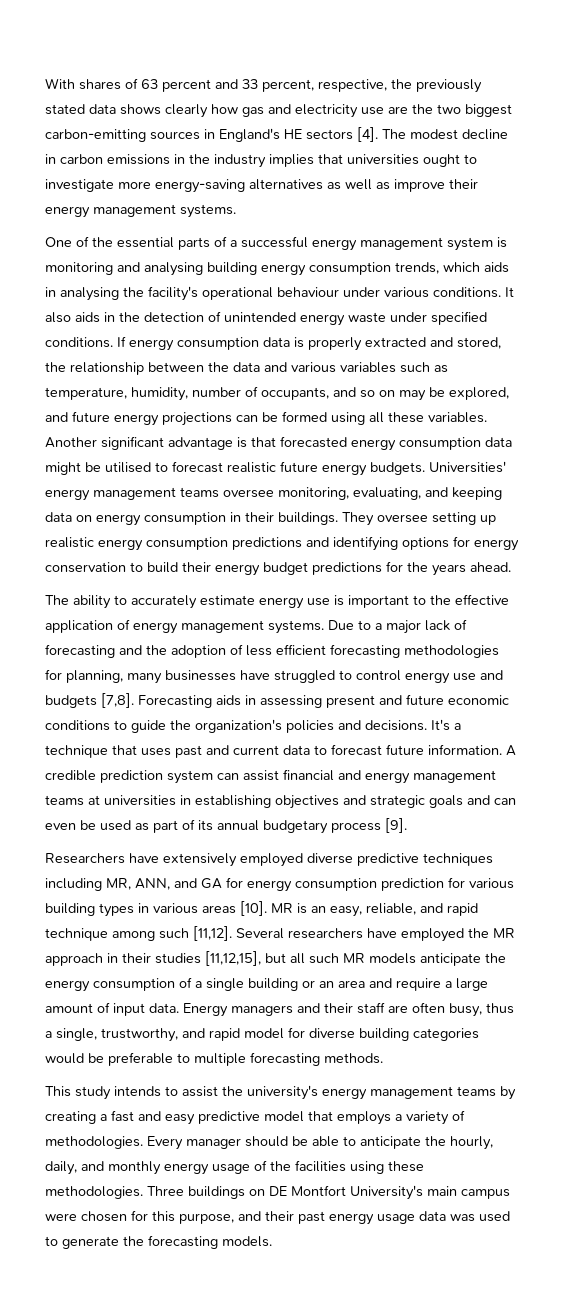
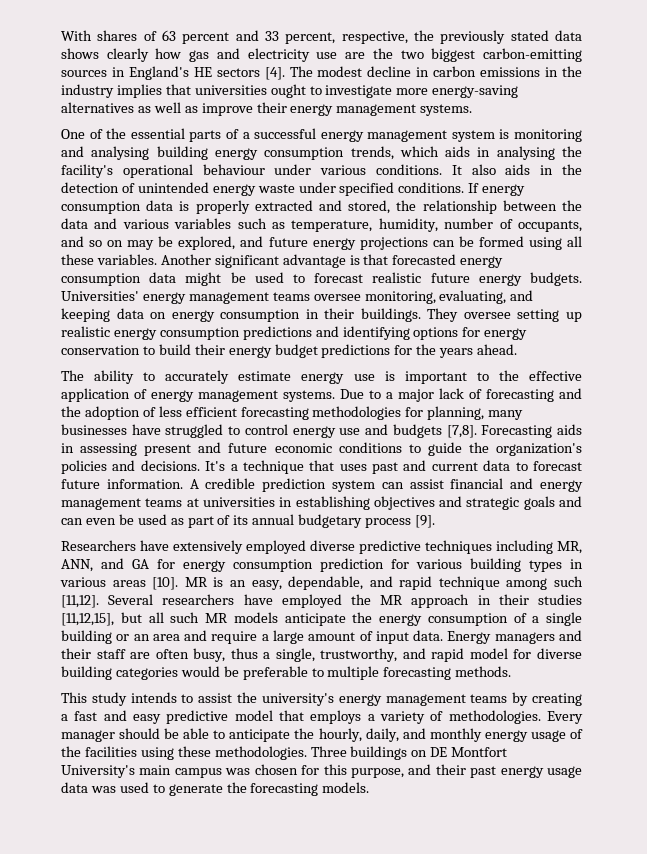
- Another significant advantage is that forecasted energy consumption data might be utilised to forecast realistic future energy budgets.
+ Another significant advantage is that forecasted energy consumption data might be used to forecast realistic future energy budgets.
- MR is an easy, reliable, and rapid technique among such [11,12].
+ MR is an easy, dependable, and rapid technique among such [11,12].
- Three buildings on DE Montfort University's main campus were chosen for this purpose, and their past energy usage data was used to generate the forecasting models.
+ Three buildings on DE Montfort University's main campus was chosen for this purpose, and their past energy usage data was used to generate the forecasting models.

